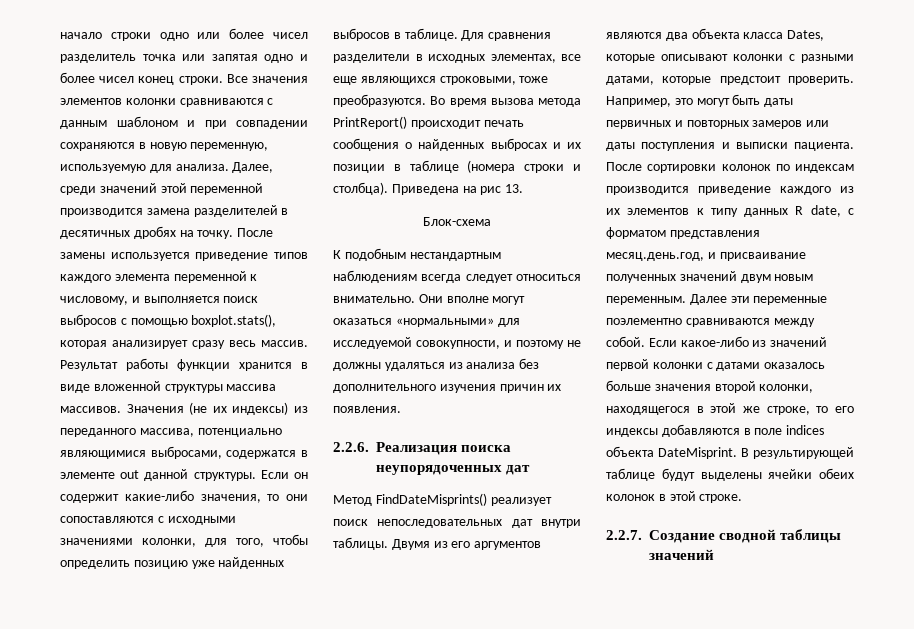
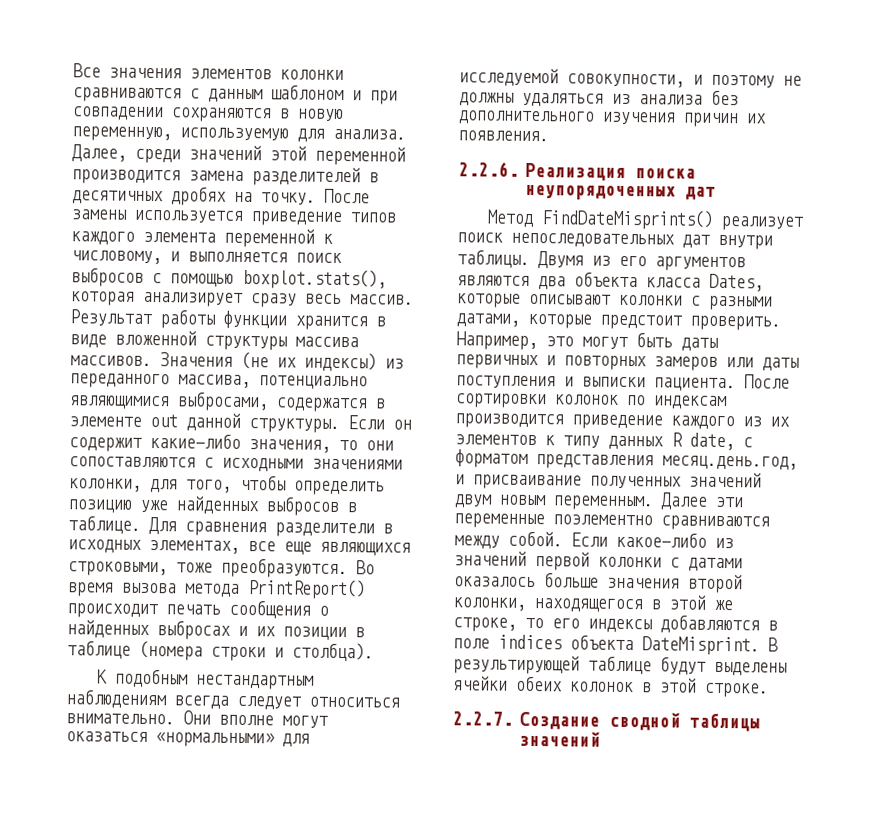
- начало строки одно или более чисел разделитель точка или запятая одно и более чисел конец строки.
- Приведена на рис 13.
- Блок-схема

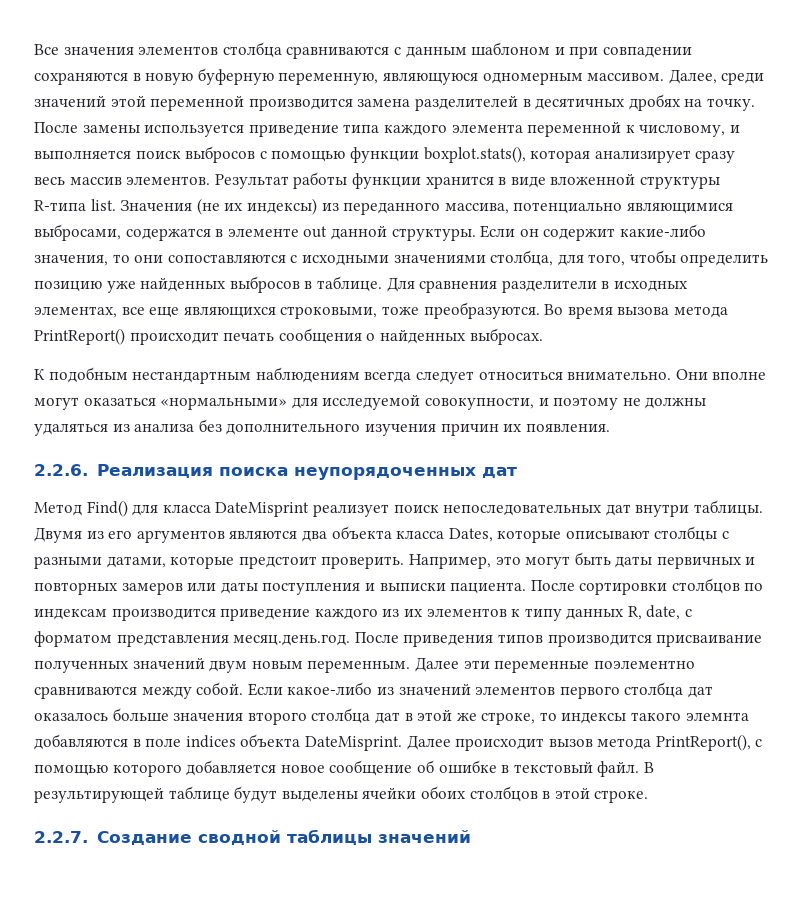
- Все значения элементов колонки сравниваются с данным шаблоном и при совпадении сохраняются в новую переменную, используемую для анализа.
+ Все значения элементов столбца сравниваются с данным шаблоном и при совпадении сохраняются в новую буферную переменную, являющуюся одномерным массивом.
- После замены используется приведение типов каждого элемента переменной к числовому, и выполняется поиск выбросов с помощью boxplot.stats(), которая анализирует сразу весь массив.
+ После замены используется приведение типа каждого элемента переменной к числовому, и выполняется поиск выбросов с помощью функции boxplot.stats(), которая анализирует сразу весь массив элементов.
- Результат работы функции хранится в виде вложенной структуры массива массивов.
+ Результат работы функции хранится в виде вложенной структуры R-типа list.
- Если он содержит какие-либо значения, то они сопоставляются с исходными значениями колонки, для того, чтобы определить позицию уже найденных выбросов в таблице.
+ Если он содержит какие-либо значения, то они сопоставляются с исходными значениями столбца, для того, чтобы определить позицию уже найденных выбросов в таблице.
- Во время вызова метода PrintReport() происходит печать сообщения о найденных выбросах и их позиции в таблице (номера строки и столбца).
+ Во время вызова метода PrintReport() происходит печать сообщения о найденных выбросах.
- Метод FindDateMisprints() реализует поиск непоследовательных дат внутри таблицы.
+ Метод Find() для класса DateMisprint реализует поиск непоследовательных дат внутри таблицы.
- Двумя из его аргументов являются два объекта класса Dates, которые описывают колонки с разными датами, которые предстоит проверить.
+ Двумя из его аргументов являются два объекта класса Dates, которые описывают столбцы с разными датами, которые предстоит проверить.
- После сортировки колонок по индексам производится приведение каждого из их элементов к типу данных R date, с форматом представления месяц.день.год, и присваивание полученных значений двум новым переменным.
+ После сортировки столбцов по индексам производится приведение каждого из их элементов к типу данных R, date, с форматом представления месяц.день.год. После приведения типов производится присваивание полученных значений двум новым переменным.
- Если какое-либо из значений первой колонки с датами оказалось больше значения второй колонки, находящегося в этой же строке, то его индексы добавляются в поле indices объекта DateMisprint.
+ Если какое-либо из значений элементов первого столбца дат оказалось больше значения второго столбца дат в этой же строке, то индексы такого элемнта добавляются в поле indices объекта DateMisprint.
+ Далее происходит вызов метода PrintReport(), с помощью которого добавляется новое сообщение об ошибке в текстовый файл.
- В результирующей таблице будут выделены ячейки обеих колонок в этой строке.
+ В результирующей таблице будут выделены ячейки обоих столбцов в этой строке.

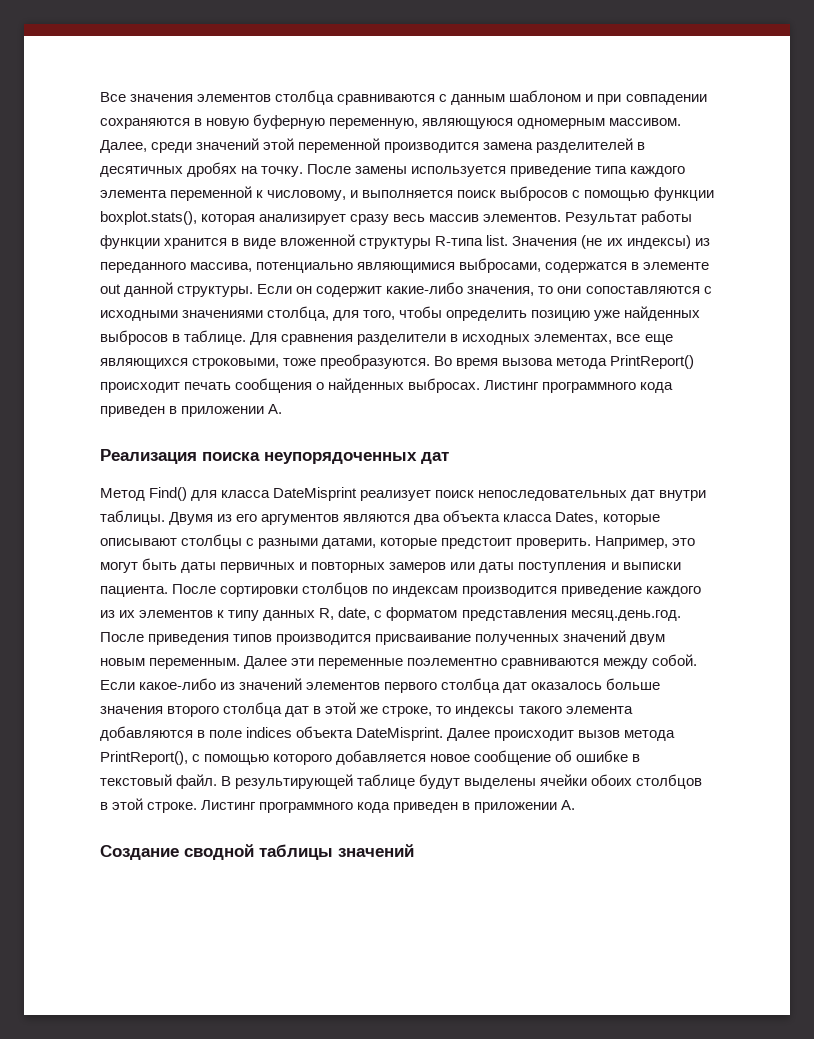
- Во время вызова метода PrintReport() происходит печать сообщения о найденных выбросах.
- К подобным нестандартным наблюдениям всегда следует относиться внимательно. Они вполне могут оказаться «нормальными» для исследуемой совокупности, и поэтому не должны удаляться из анализа без дополнительного изучения причин их появления.
- 2.2.6. Реализация поиска неупорядоченных дат
+ Во время вызова метода PrintReport() происходит печать сообщения о найденных выбросах. Листинг программного кода приведен в приложении А.
+ Реализация поиска неупорядоченных дат
- Если какое-либо из значений элементов первого столбца дат оказалось больше значения второго столбца дат в этой же строке, то индексы такого элемнта добавляются в поле indices объекта DateMisprint.
+ Если какое-либо из значений элементов первого столбца дат оказалось больше значения второго столбца дат в этой же строке, то индексы такого элемента добавляются в поле indices объекта DateMisprint.
- В результирующей таблице будут выделены ячейки обоих столбцов в этой строке.
- 2.2.7. Создание сводной таблицы значений
+ В результирующей таблице будут выделены ячейки обоих столбцов в этой строке. Листинг программного кода приведен в приложении А.
+ Создание сводной таблицы значений

